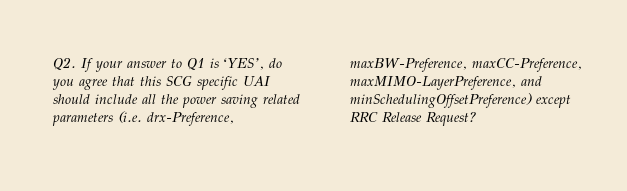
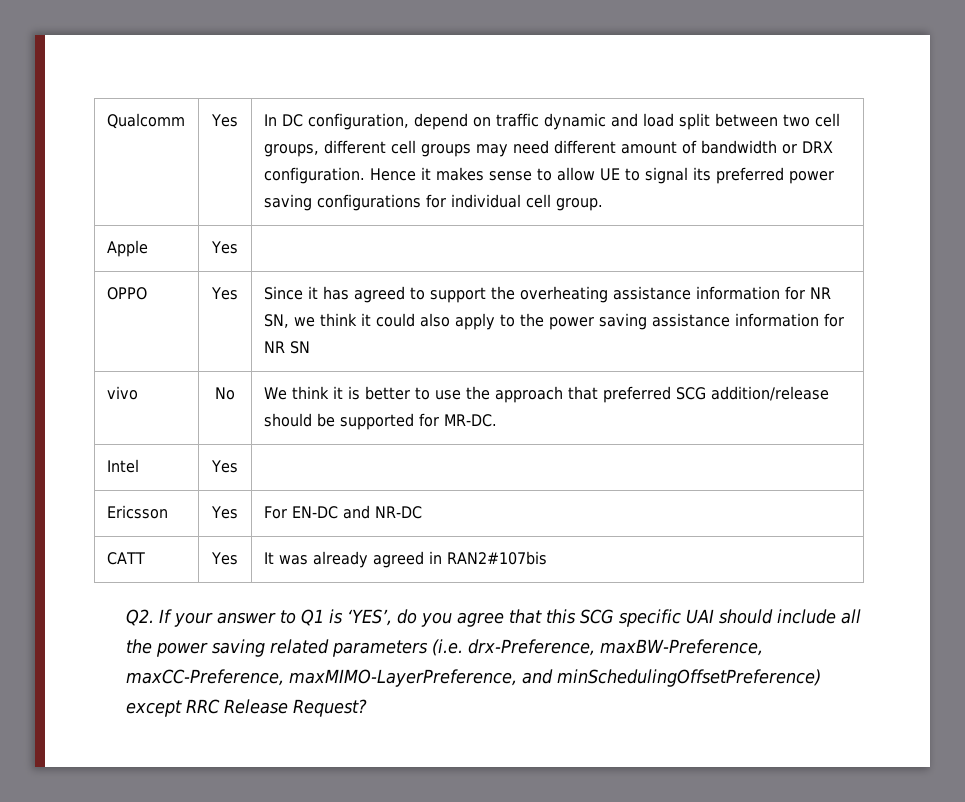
+ Qualcomm | Yes | In DC configuration, depend on traffic dynamic and load split between two cell groups, different cell groups may need different amount of bandwidth or DRX configuration. Hence it makes sense to allow UE to signal its preferred power saving configurations for individual cell group.
+ Apple | Yes |
+ OPPO | Yes | Since it has agreed to support the overheating assistance information for NR SN, we think it could also apply to the power saving assistance information for NR SN
+ vivo | No | We think it is better to use the approach that preferred SCG addition/release should be supported for MR-DC.
+ Intel | Yes |
+ Ericsson | Yes | For EN-DC and NR-DC
+ CATT | Yes | It was already agreed in RAN2#107bis

